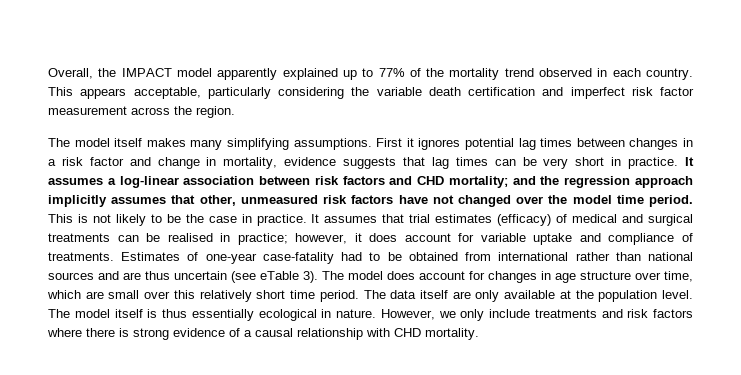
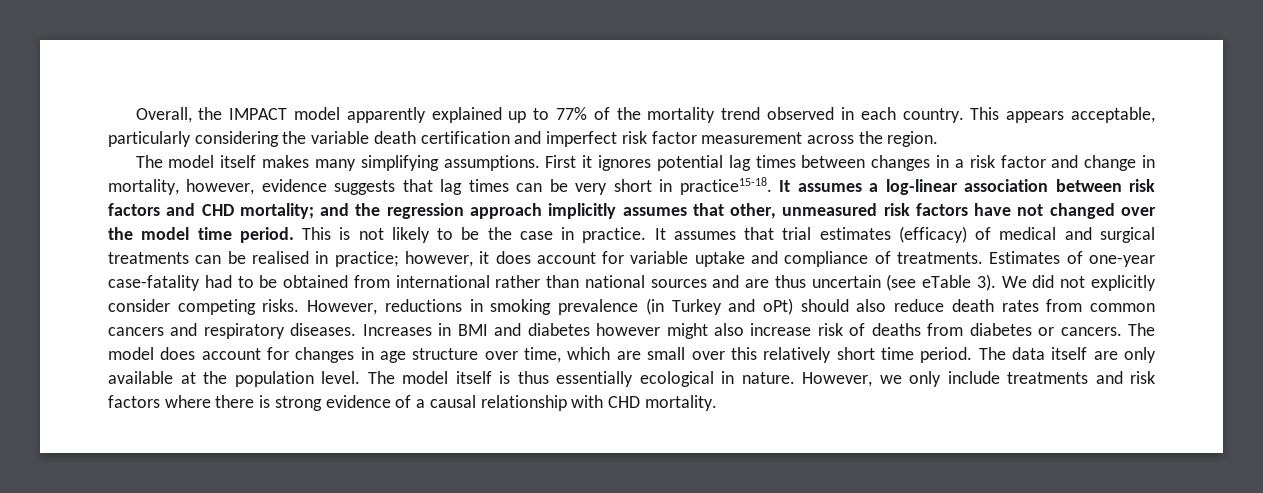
- First it ignores potential lag times between changes in a risk factor and change in mortality, evidence suggests that lag times can be very short in practice.
+ First it ignores potential lag times between changes in a risk factor and change in mortality, however, evidence suggests that lag times can be very short in practice15-18.
+ We did not explicitly consider competing risks. However, reductions in smoking prevalence (in Turkey and oPt) should also reduce death rates from common cancers and respiratory diseases. Increases in BMI and diabetes however might also increase risk of deaths from diabetes or cancers.

